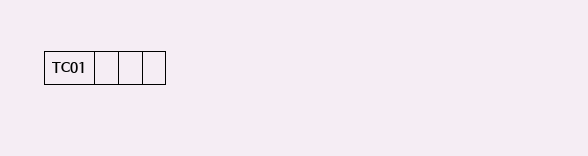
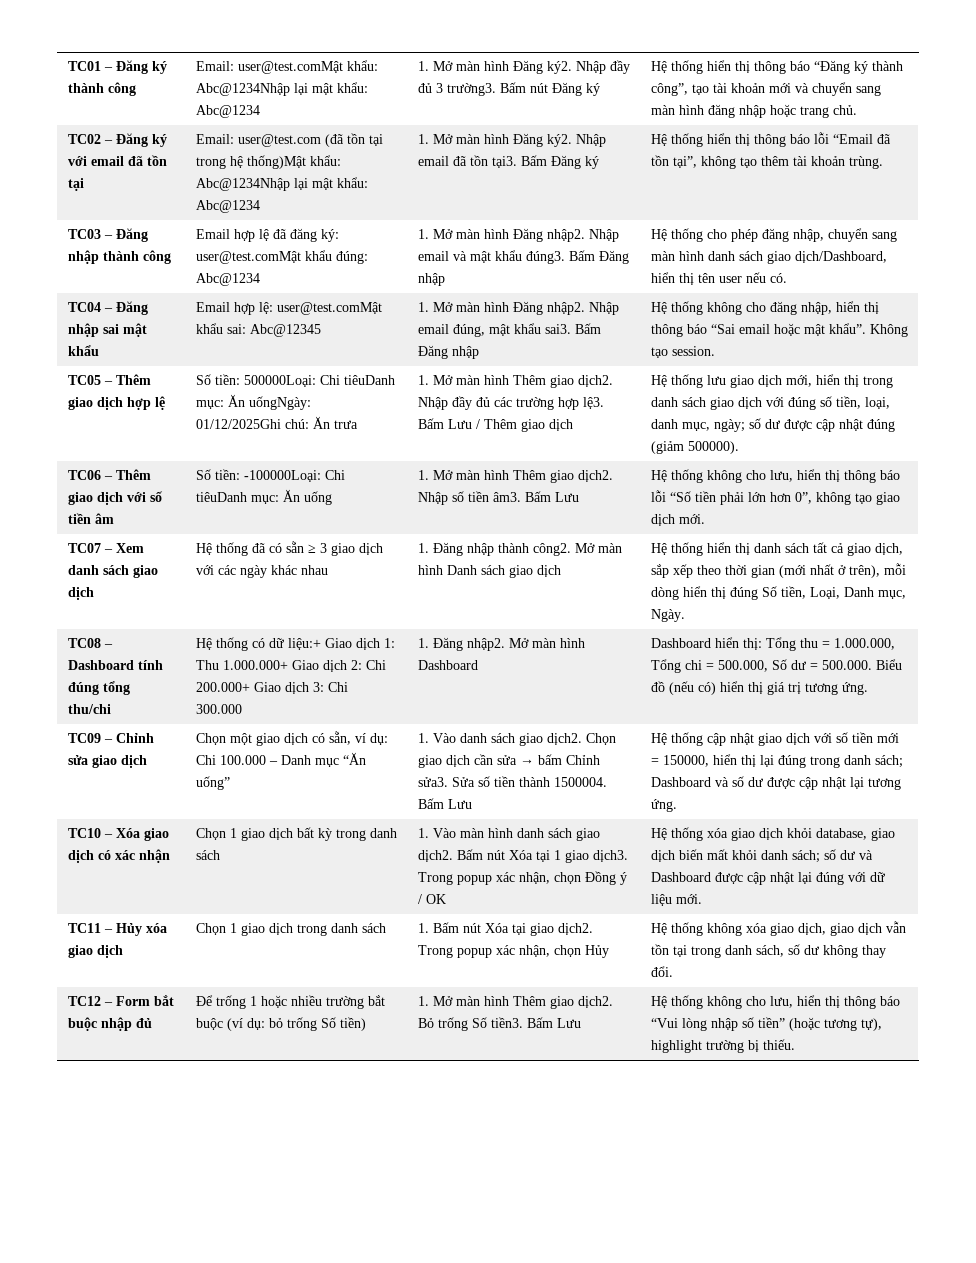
- TC01
+ TC01 – Đăng ký thành công | Email: user@test.comMật khẩu: Abc@1234Nhập lại mật khẩu: Abc@1234 | 1. Mở màn hình Đăng ký2. Nhập đầy đủ 3 trường3. Bấm nút Đăng ký | Hệ thống hiển thị thông báo “Đăng ký thành công”, tạo tài khoản mới và chuyển sang màn hình đăng nhập hoặc trang chủ.
+ TC02 – Đăng ký với email đã tồn tại | Email: user@test.com (đã tồn tại trong hệ thống)Mật khẩu: Abc@1234Nhập lại mật khẩu: Abc@1234 | 1. Mở màn hình Đăng ký2. Nhập email đã tồn tại3. Bấm Đăng ký | Hệ thống hiển thị thông báo lỗi “Email đã tồn tại”, không tạo thêm tài khoản trùng.
+ TC03 – Đăng nhập thành công | Email hợp lệ đã đăng ký: user@test.comMật khẩu đúng: Abc@1234 | 1. Mở màn hình Đăng nhập2. Nhập email và mật khẩu đúng3. Bấm Đăng nhập | Hệ thống cho phép đăng nhập, chuyển sang màn hình danh sách giao dịch/Dashboard, hiển thị tên user nếu có.
+ TC04 – Đăng nhập sai mật khẩu | Email hợp lệ: user@test.comMật khẩu sai: Abc@12345 | 1. Mở màn hình Đăng nhập2. Nhập email đúng, mật khẩu sai3. Bấm Đăng nhập | Hệ thống không cho đăng nhập, hiển thị thông báo “Sai email hoặc mật khẩu”. Không tạo session.
+ TC05 – Thêm giao dịch hợp lệ | Số tiền: 500000Loại: Chi tiêuDanh mục: Ăn uốngNgày: 01/12/2025Ghi chú: Ăn trưa | 1. Mở màn hình Thêm giao dịch2. Nhập đầy đủ các trường hợp lệ3. Bấm Lưu / Thêm giao dịch | Hệ thống lưu giao dịch mới, hiển thị trong danh sách giao dịch với đúng số tiền, loại, danh mục, ngày; số dư được cập nhật đúng (giảm 500000).
+ TC06 – Thêm giao dịch với số tiền âm | Số tiền: -100000Loại: Chi tiêuDanh mục: Ăn uống | 1. Mở màn hình Thêm giao dịch2. Nhập số tiền âm3. Bấm Lưu | Hệ thống không cho lưu, hiển thị thông báo lỗi “Số tiền phải lớn hơn 0”, không tạo giao dịch mới.
+ TC07 – Xem danh sách giao dịch | Hệ thống đã có sẵn ≥ 3 giao dịch với các ngày khác nhau | 1. Đăng nhập thành công2. Mở màn hình Danh sách giao dịch | Hệ thống hiển thị danh sách tất cả giao dịch, sắp xếp theo thời gian (mới nhất ở trên), mỗi dòng hiển thị đúng Số tiền, Loại, Danh mục, Ngày.
+ TC08 – Dashboard tính đúng tổng thu/chi | Hệ thống có dữ liệu:+ Giao dịch 1: Thu 1.000.000+ Giao dịch 2: Chi 200.000+ Giao dịch 3: Chi 300.000 | 1. Đăng nhập2. Mở màn hình Dashboard | Dashboard hiển thị: Tổng thu = 1.000.000, Tổng chi = 500.000, Số dư = 500.000. Biểu đồ (nếu có) hiển thị giá trị tương ứng.
+ TC09 – Chỉnh sửa giao dịch | Chọn một giao dịch có sẵn, ví dụ: Chi 100.000 – Danh mục “Ăn uống” | 1. Vào danh sách giao dịch2. Chọn giao dịch cần sửa → bấm Chỉnh sửa3. Sửa số tiền thành 1500004. Bấm Lưu | Hệ thống cập nhật giao dịch với số tiền mới = 150000, hiển thị lại đúng trong danh sách; Dashboard và số dư được cập nhật lại tương ứng.
+ TC10 – Xóa giao dịch có xác nhận | Chọn 1 giao dịch bất kỳ trong danh sách | 1. Vào màn hình danh sách giao dịch2. Bấm nút Xóa tại 1 giao dịch3. Trong popup xác nhận, chọn Đồng ý / OK | Hệ thống xóa giao dịch khỏi database, giao dịch biến mất khỏi danh sách; số dư và Dashboard được cập nhật lại đúng với dữ liệu mới.
+ TC11 – Hủy xóa giao dịch | Chọn 1 giao dịch trong danh sách | 1. Bấm nút Xóa tại giao dịch2. Trong popup xác nhận, chọn Hủy | Hệ thống không xóa giao dịch, giao dịch vẫn tồn tại trong danh sách, số dư không thay đổi.
+ TC12 – Form bắt buộc nhập đủ | Để trống 1 hoặc nhiều trường bắt buộc (ví dụ: bỏ trống Số tiền) | 1. Mở màn hình Thêm giao dịch2. Bỏ trống Số tiền3. Bấm Lưu | Hệ thống không cho lưu, hiển thị thông báo “Vui lòng nhập số tiền” (hoặc tương tự), highlight trường bị thiếu.

